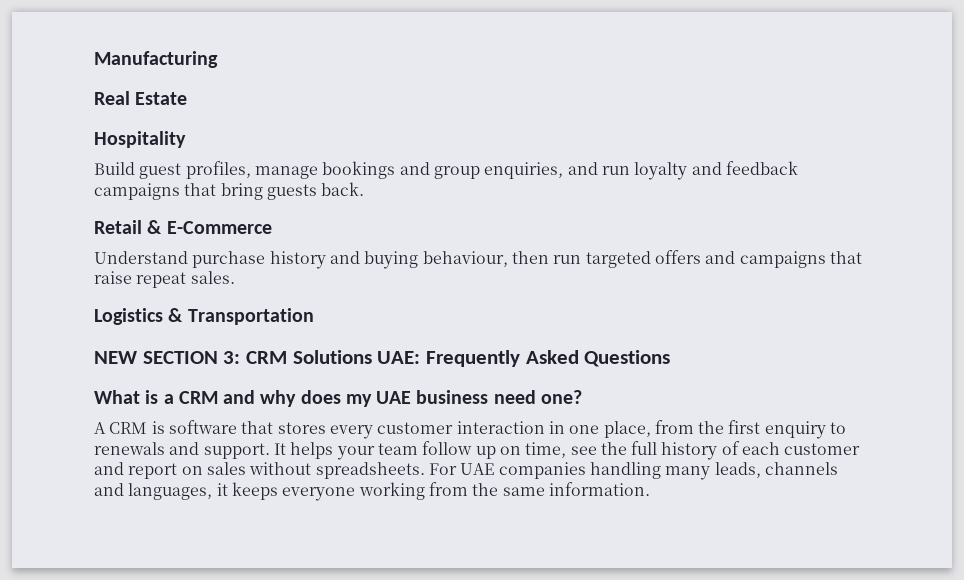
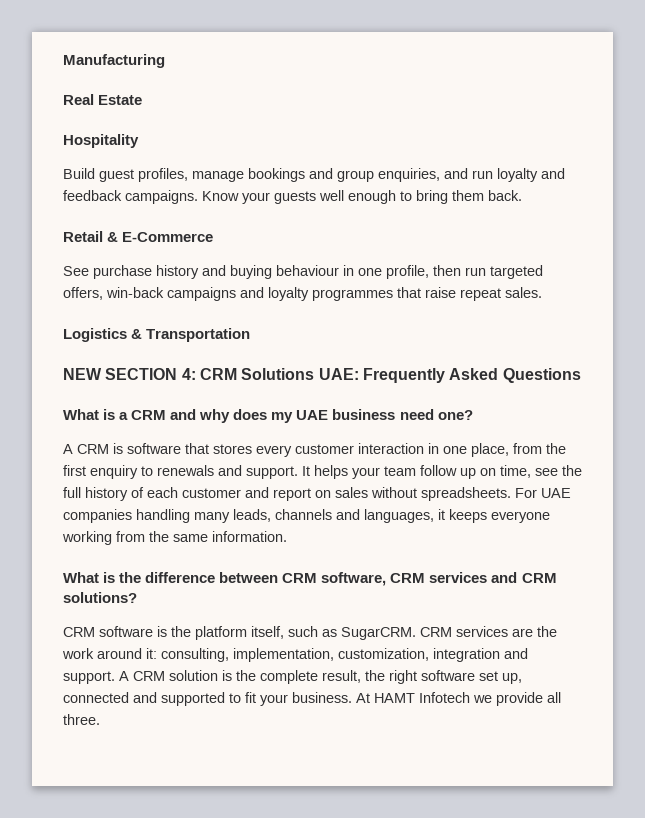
- Build guest profiles, manage bookings and group enquiries, and run loyalty and feedback campaigns that bring guests back.
+ Build guest profiles, manage bookings and group enquiries, and run loyalty and feedback campaigns. Know your guests well enough to bring them back.
- Understand purchase history and buying behaviour, then run targeted offers and campaigns that raise repeat sales.
+ See purchase history and buying behaviour in one profile, then run targeted offers, win-back campaigns and loyalty programmes that raise repeat sales.
- NEW SECTION 3: CRM Solutions UAE: Frequently Asked Questions
+ NEW SECTION 4: CRM Solutions UAE: Frequently Asked Questions
+ What is the difference between CRM software, CRM services and CRM solutions?
+ CRM software is the platform itself, such as SugarCRM. CRM services are the work around it: consulting, implementation, customization, integration and support. A CRM solution is the complete result, the right software set up, connected and supported to fit your business. At HAMT Infotech we provide all three.

